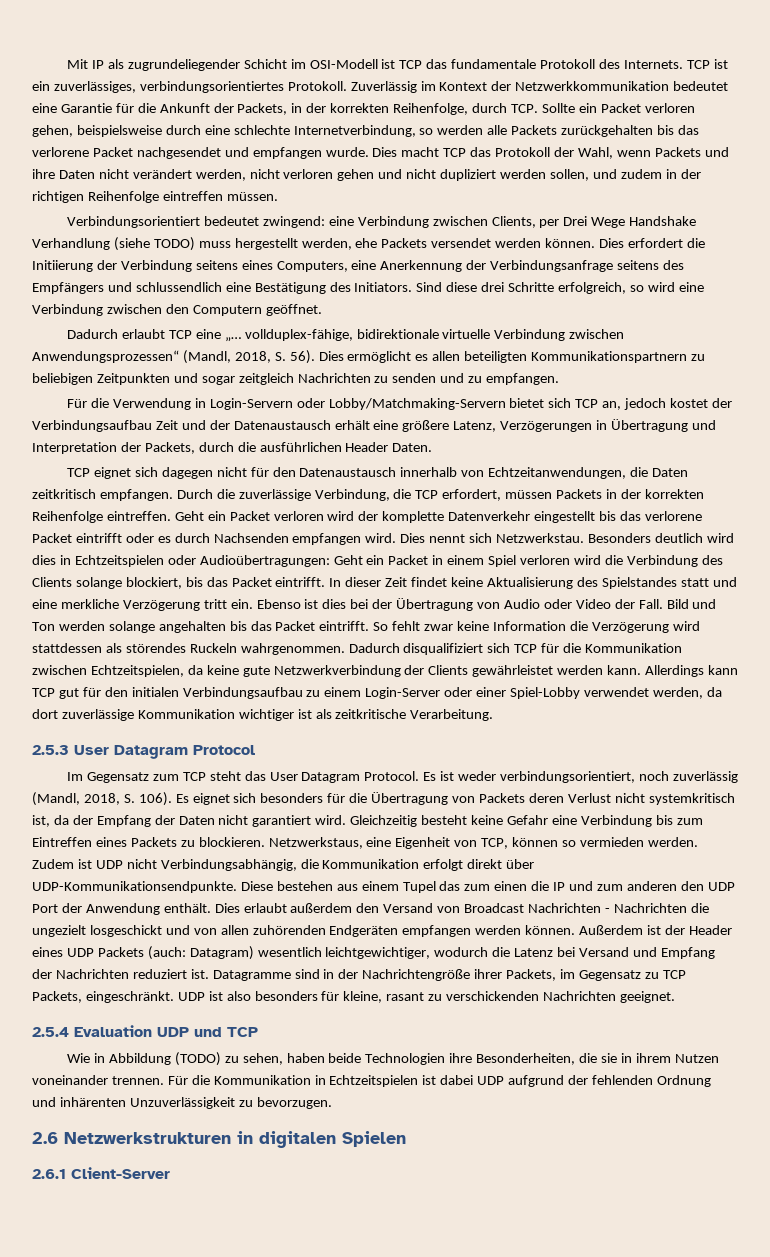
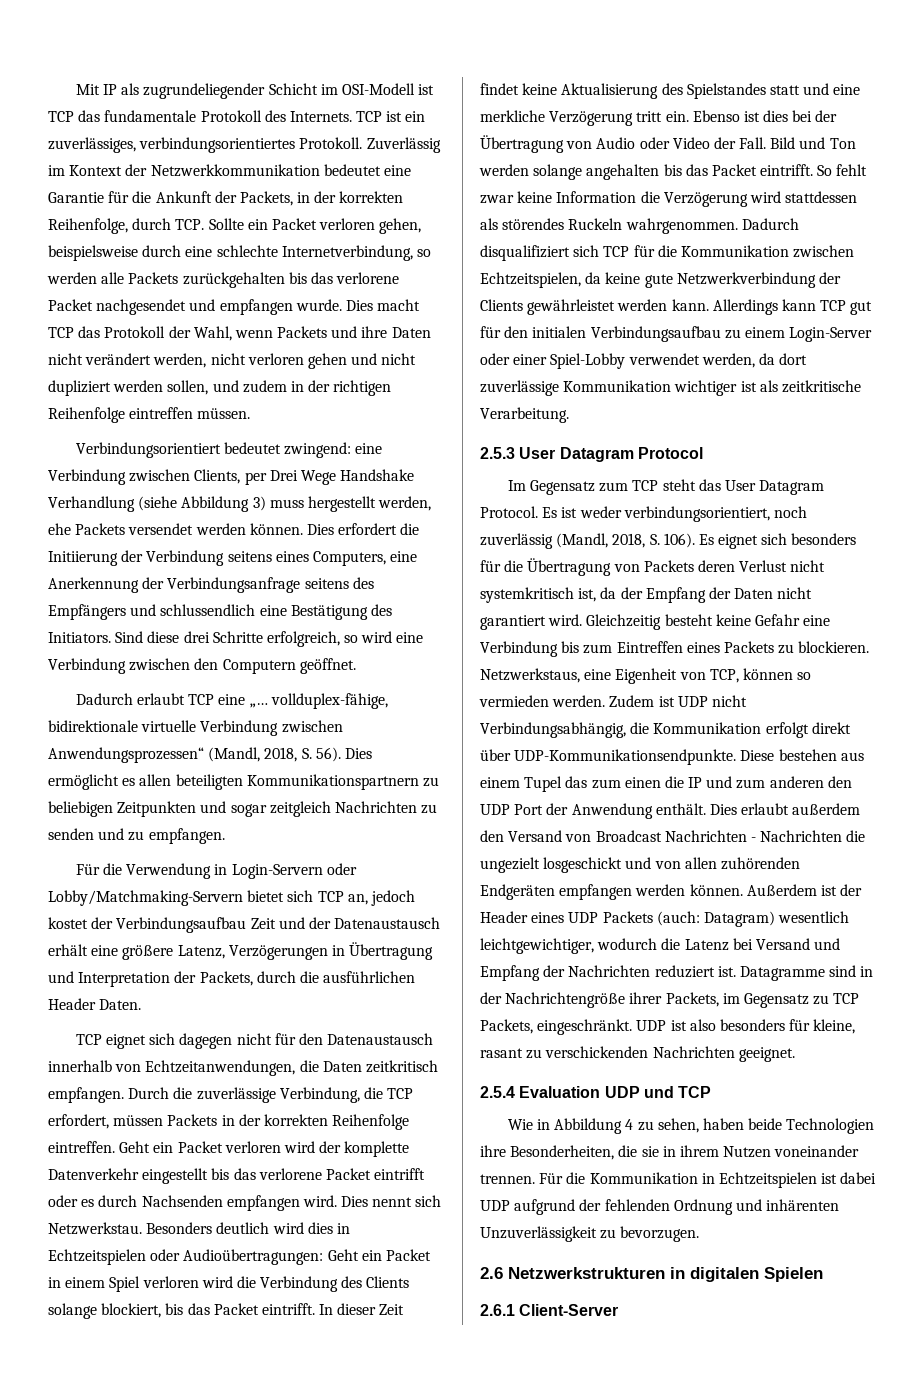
- Verbindungsorientiert bedeutet zwingend: eine Verbindung zwischen Clients, per Drei Wege Handshake Verhandlung (siehe TODO) muss hergestellt werden, ehe Packets versendet werden können.
+ Verbindungsorientiert bedeutet zwingend: eine Verbindung zwischen Clients, per Drei Wege Handshake Verhandlung (siehe Abbildung 3) muss hergestellt werden, ehe Packets versendet werden können.
- Wie in Abbildung (TODO) zu sehen, haben beide Technologien ihre Besonderheiten, die sie in ihrem Nutzen voneinander trennen.
+ Wie in Abbildung 4 zu sehen, haben beide Technologien ihre Besonderheiten, die sie in ihrem Nutzen voneinander trennen.

